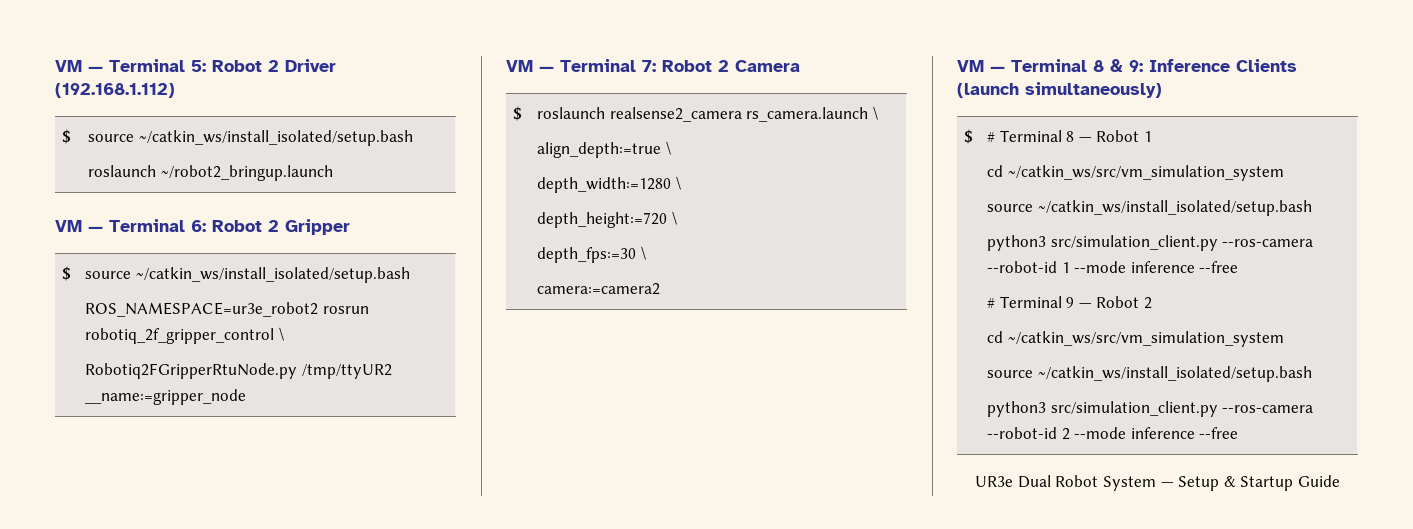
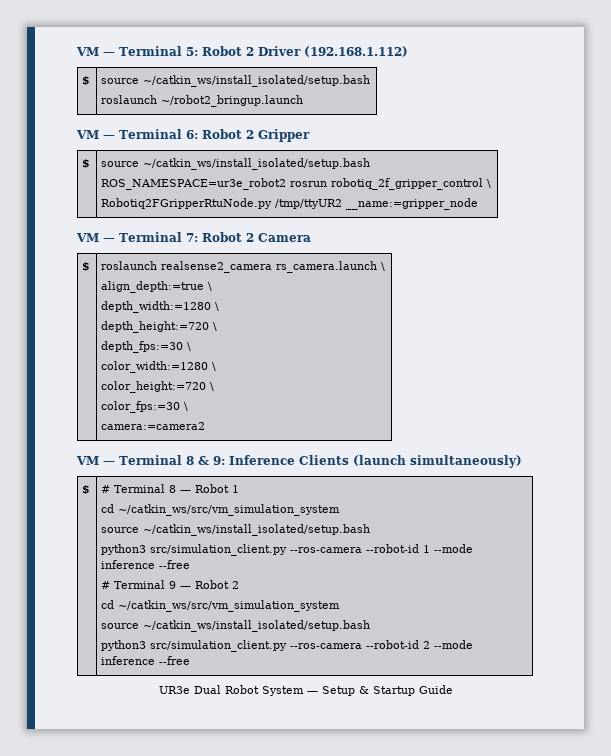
  $ | roslaunch realsense2_camera rs_camera.launch \
  align_depth:=true \
  depth_width:=1280 \
  depth_height:=720 \
  depth_fps:=30 \
+ color_width:=1280 \
+ color_height:=720 \
+ color_fps:=30 \

